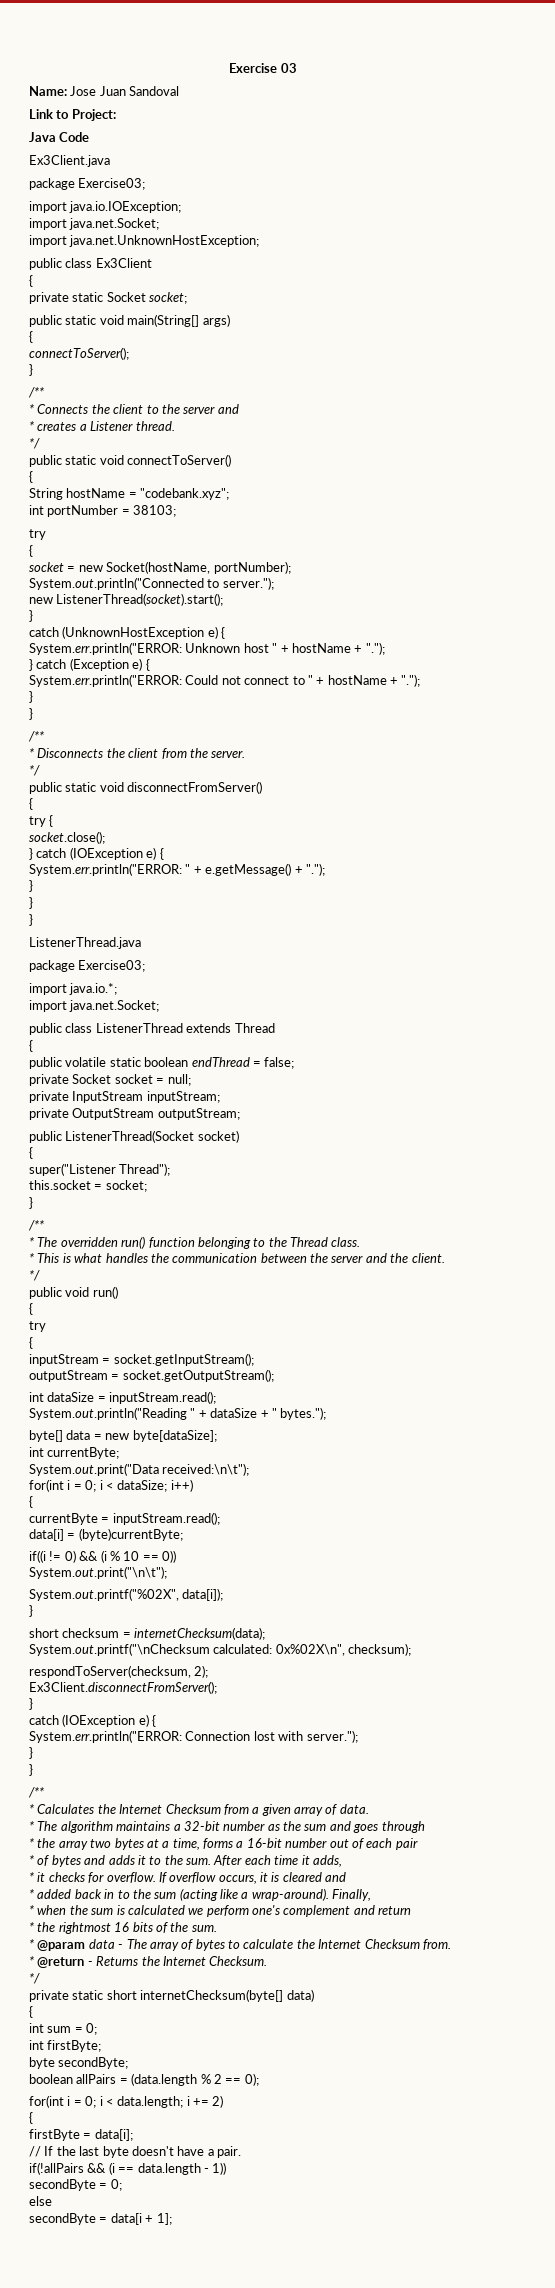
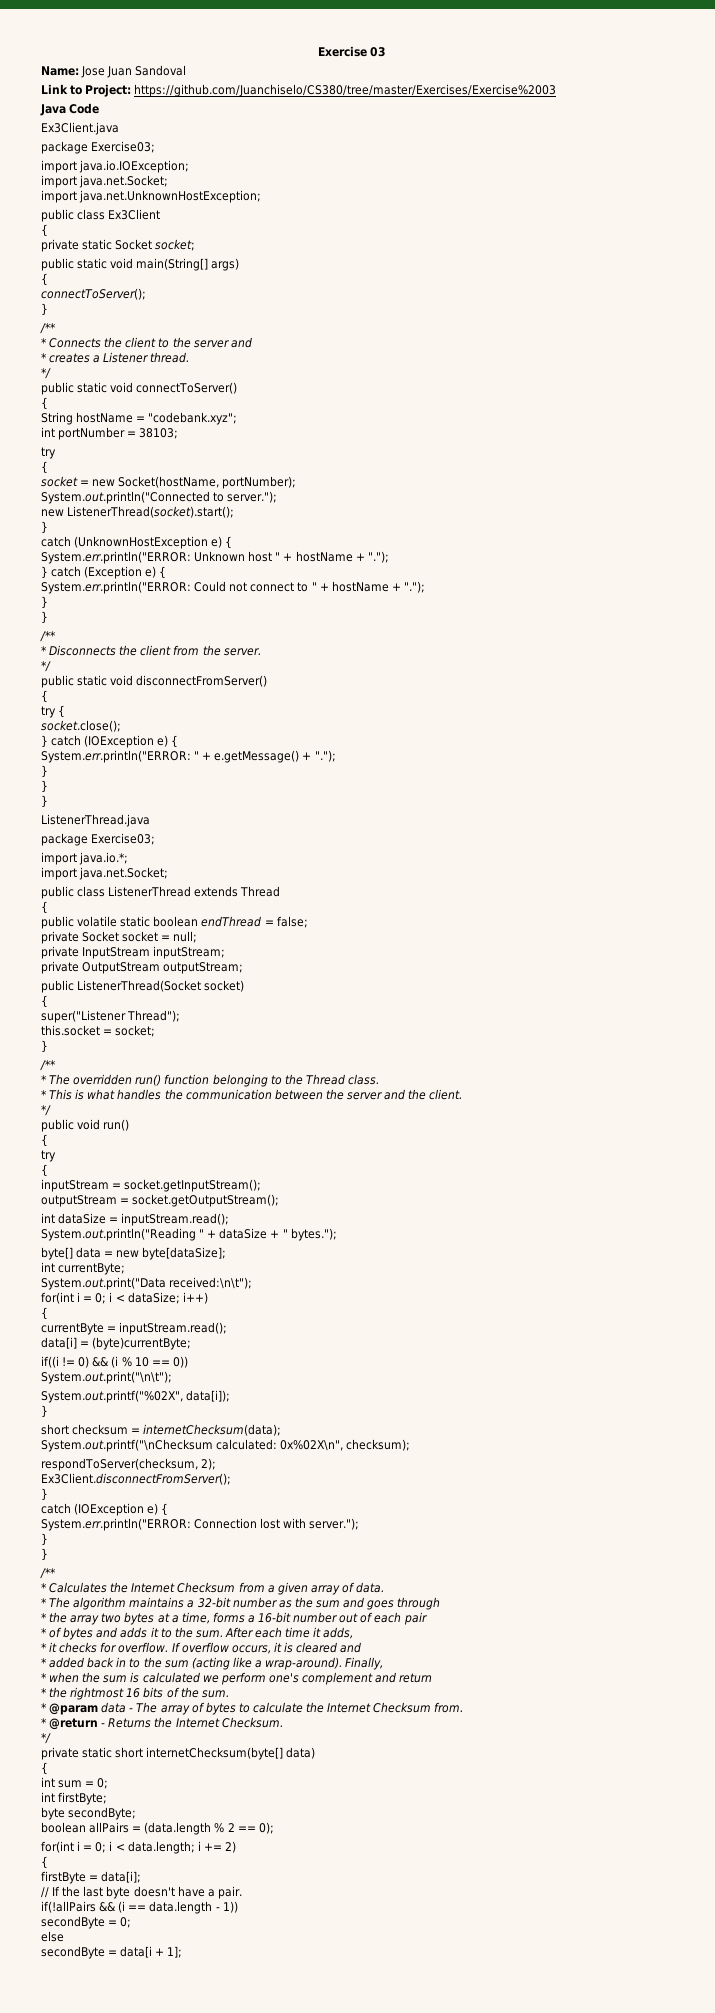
- Link to Project:
+ Link to Project: https://github.com/Juanchiselo/CS380/tree/master/Exercises/Exercise%2003

